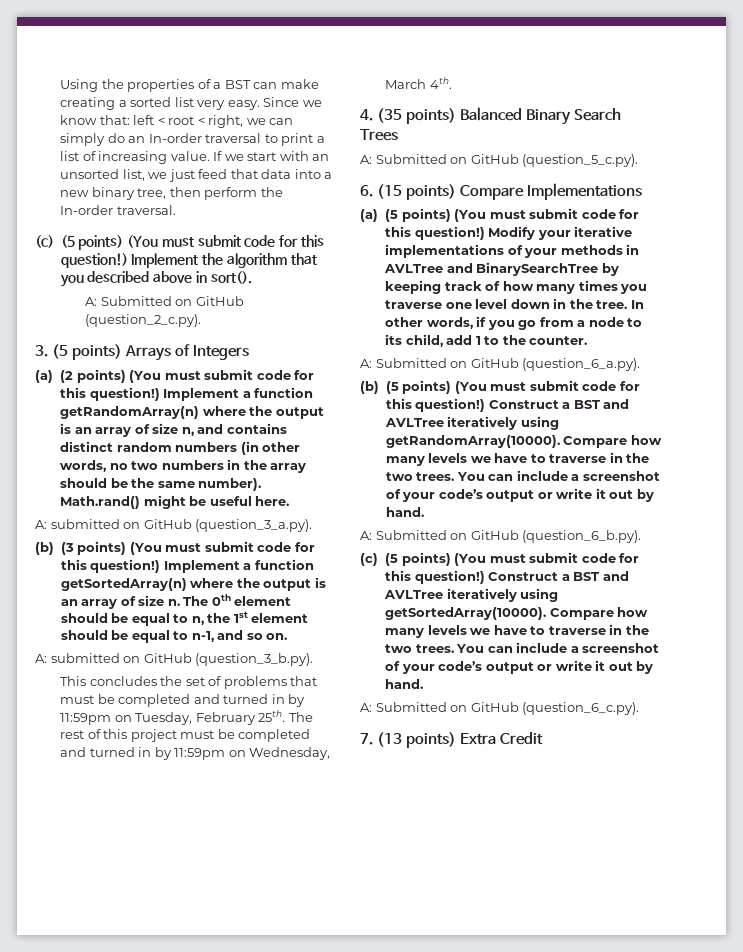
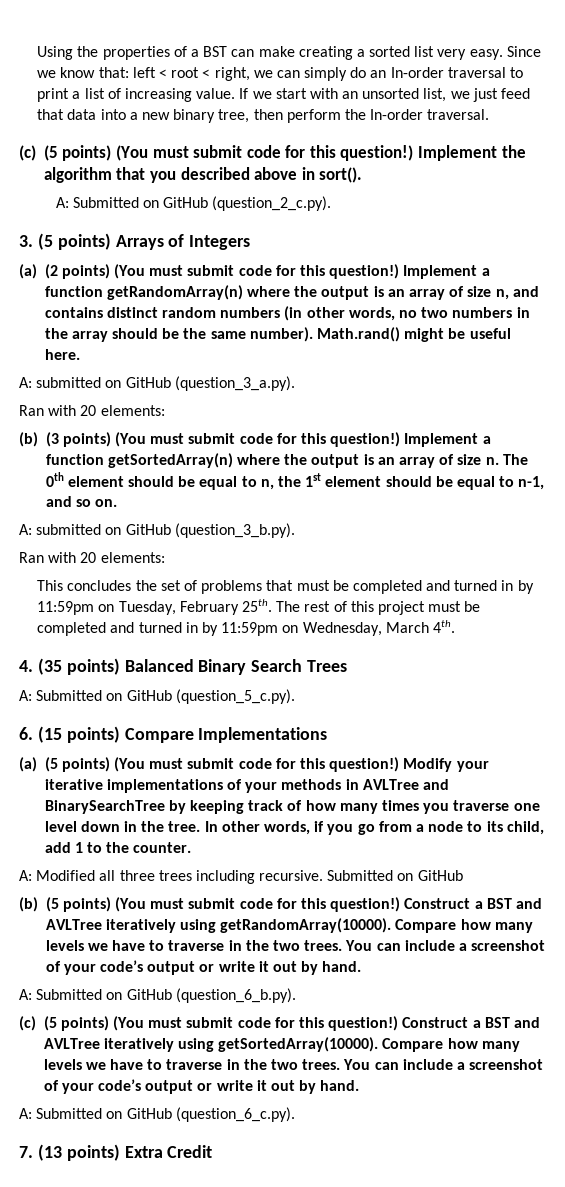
  A: submitted on GitHub (question_3_a.py).
+ Ran with 20 elements:
  A: submitted on GitHub (question_3_b.py).
+ Ran with 20 elements:
- A: Submitted on GitHub (question_6_a.py).
+ A: Modified all three trees including recursive. Submitted on GitHub

